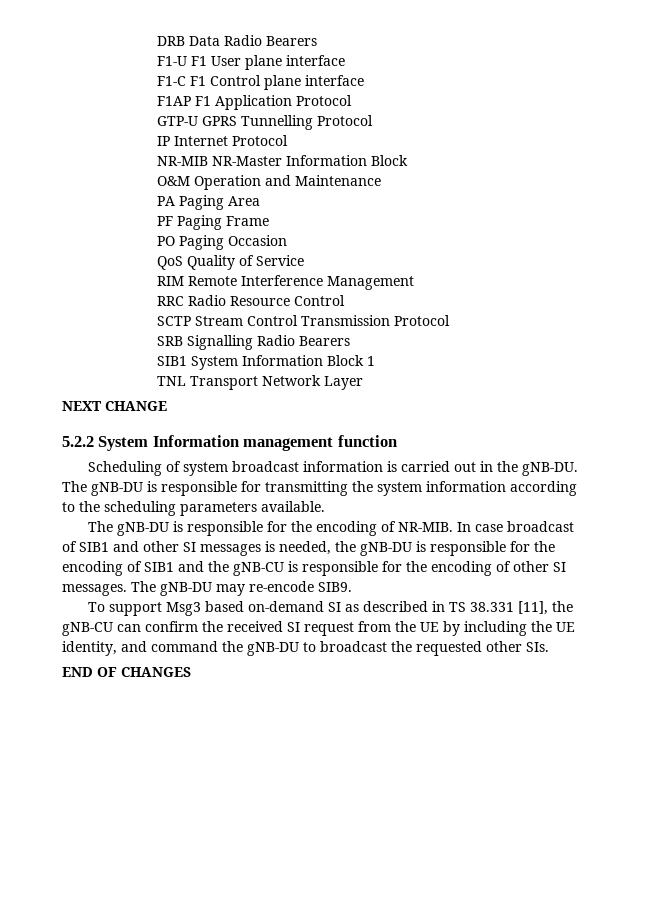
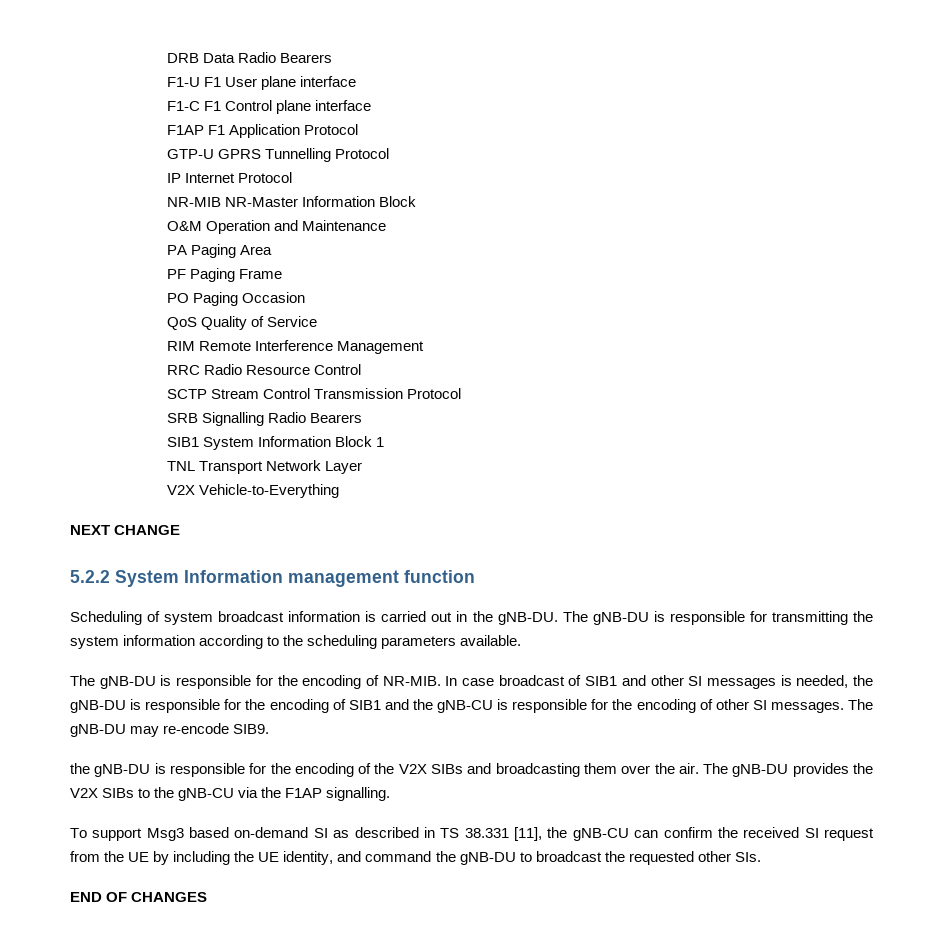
+ V2X Vehicle-to-Everything
+ the gNB-DU is responsible for the encoding of the V2X SIBs and broadcasting them over the air. The gNB-DU provides the V2X SIBs to the gNB-CU via the F1AP signalling.

